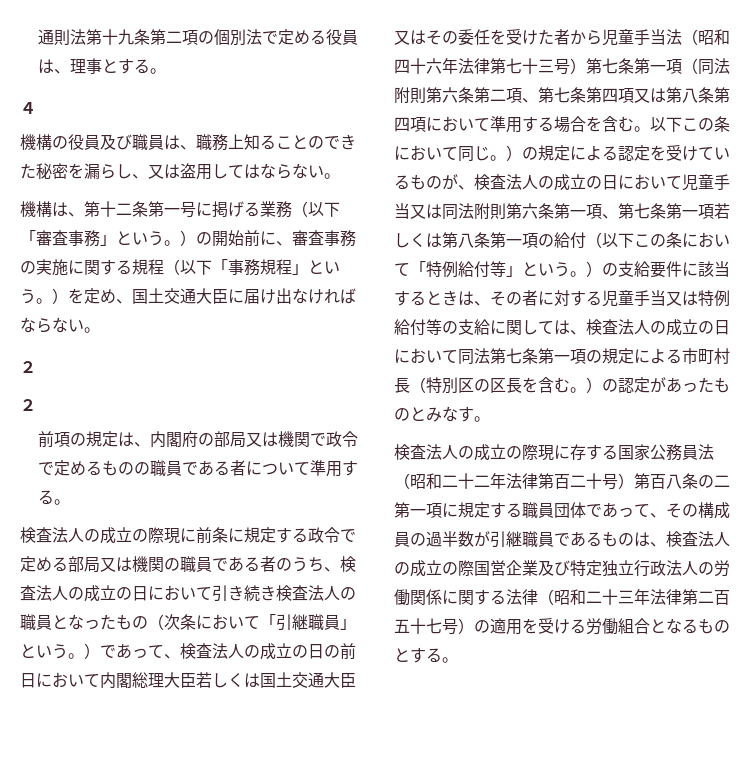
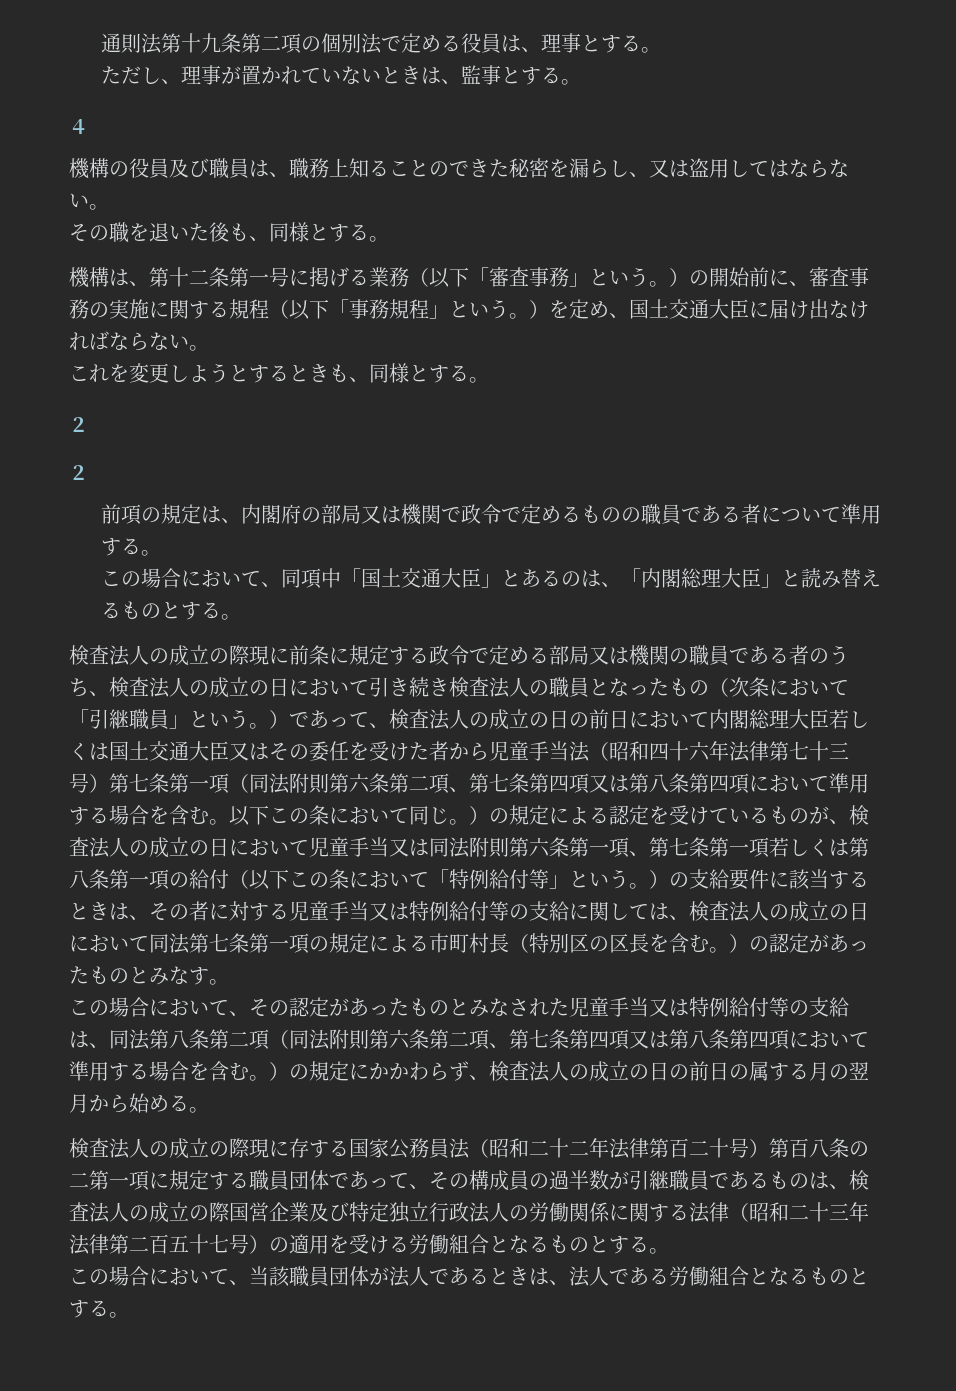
+ ただし、理事が置かれていないときは、監事とする。
+ その職を退いた後も、同様とする。
+ これを変更しようとするときも、同様とする。
+ この場合において、同項中「国土交通大臣」とあるのは、「内閣総理大臣」と読み替えるものとする。
+ この場合において、その認定があったものとみなされた児童手当又は特例給付等の支給は、同法第八条第二項（同法附則第六条第二項、第七条第四項又は第八条第四項において準用する場合を含む。）の規定にかかわらず、検査法人の成立の日の前日の属する月の翌月から始める。
+ この場合において、当該職員団体が法人であるときは、法人である労働組合となるものとする。

